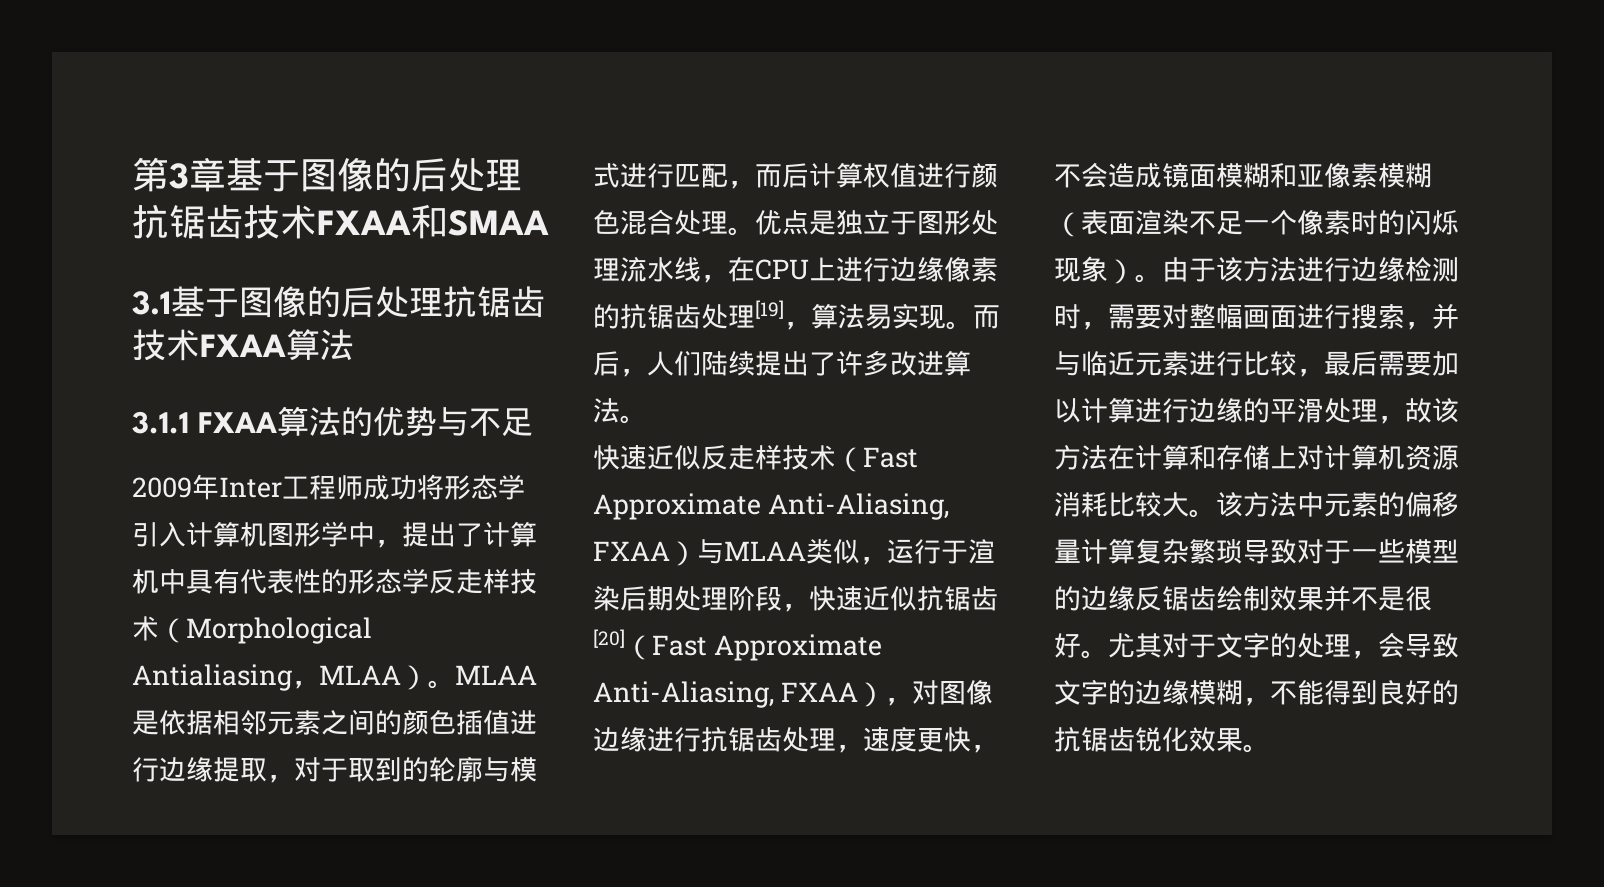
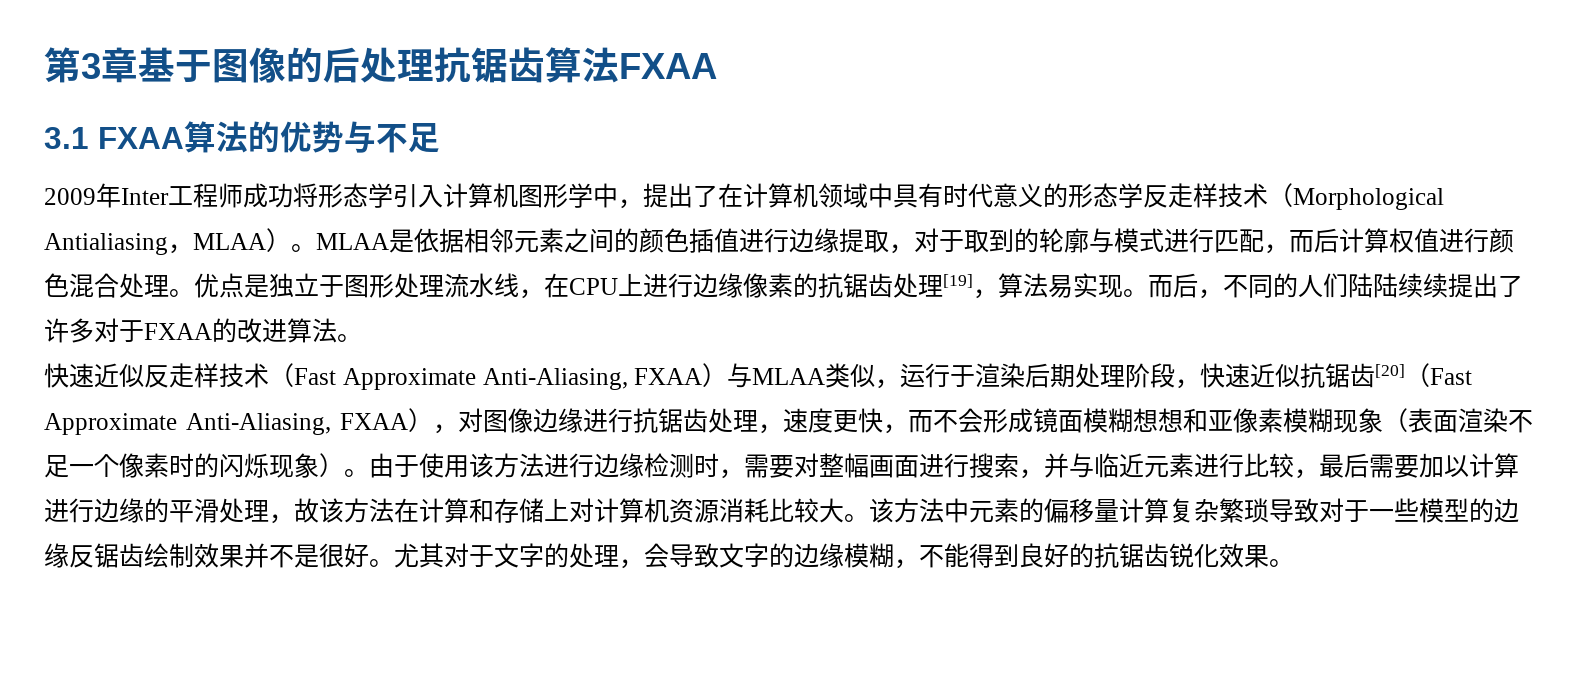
- 第3章基于图像的后处理抗锯齿技术FXAA和SMAA
+ 第3章基于图像的后处理抗锯齿算法FXAA
- 3.1基于图像的后处理抗锯齿技术FXAA算法
- 3.1.1 FXAA算法的优势与不足
+ 3.1 FXAA算法的优势与不足
- 2009年Inter工程师成功将形态学引入计算机图形学中，提出了计算机中具有代表性的形态学反走样技术（Morphological Antialiasing，MLAA）。
+ 2009年Inter工程师成功将形态学引入计算机图形学中，提出了在计算机领域中具有时代意义的形态学反走样技术（Morphological Antialiasing，MLAA）。
- 而后，人们陆续提出了许多改进算法。
+ 而后，不同的人们陆陆续续提出了许多对于FXAA的改进算法。
- 快速近似反走样技术（Fast Approximate Anti-Aliasing, FXAA）与MLAA类似，运行于渲染后期处理阶段，快速近似抗锯齿[20]（Fast Approximate Anti-Aliasing, FXAA），对图像边缘进行抗锯齿处理，速度更快，不会造成镜面模糊和亚像素模糊（表面渲染不足一个像素时的闪烁现象）。
+ 快速近似反走样技术（Fast Approximate Anti-Aliasing, FXAA）与MLAA类似，运行于渲染后期处理阶段，快速近似抗锯齿[20]（Fast Approximate Anti-Aliasing, FXAA），对图像边缘进行抗锯齿处理，速度更快，而不会形成镜面模糊想想和亚像素模糊现象（表面渲染不足一个像素时的闪烁现象）。
- 由于该方法进行边缘检测时，需要对整幅画面进行搜索，并与临近元素进行比较，最后需要加以计算进行边缘的平滑处理，故该方法在计算和存储上对计算机资源消耗比较大。
+ 由于使用该方法进行边缘检测时，需要对整幅画面进行搜索，并与临近元素进行比较，最后需要加以计算进行边缘的平滑处理，故该方法在计算和存储上对计算机资源消耗比较大。

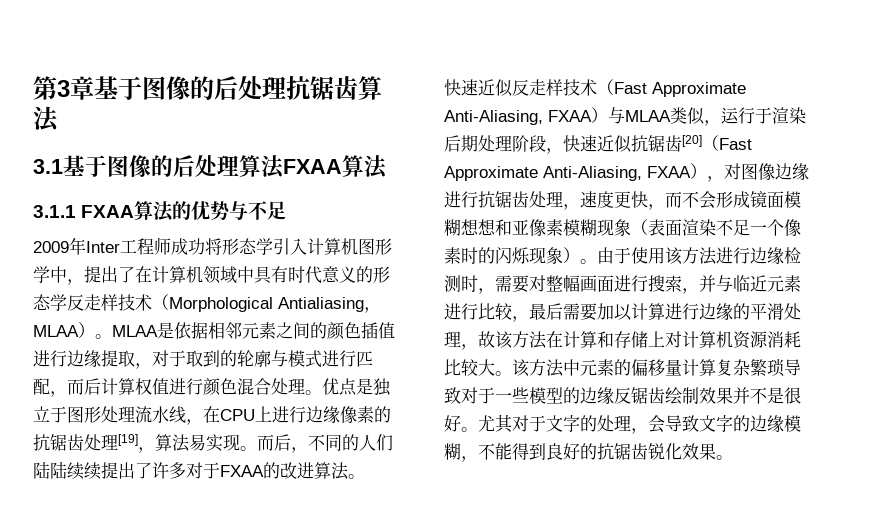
- 第3章基于图像的后处理抗锯齿算法FXAA
+ 第3章基于图像的后处理抗锯齿算法
- 3.1 FXAA算法的优势与不足
+ 3.1基于图像的后处理算法FXAA算法
+ 3.1.1 FXAA算法的优势与不足

